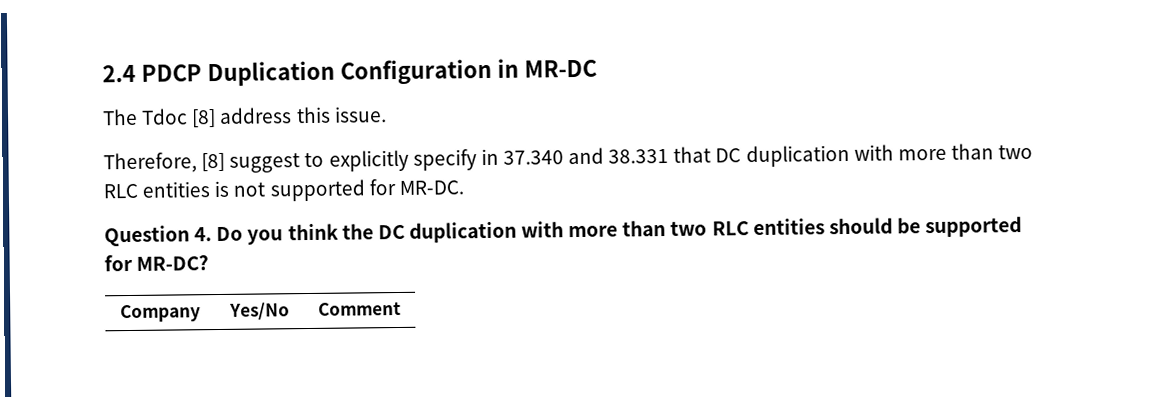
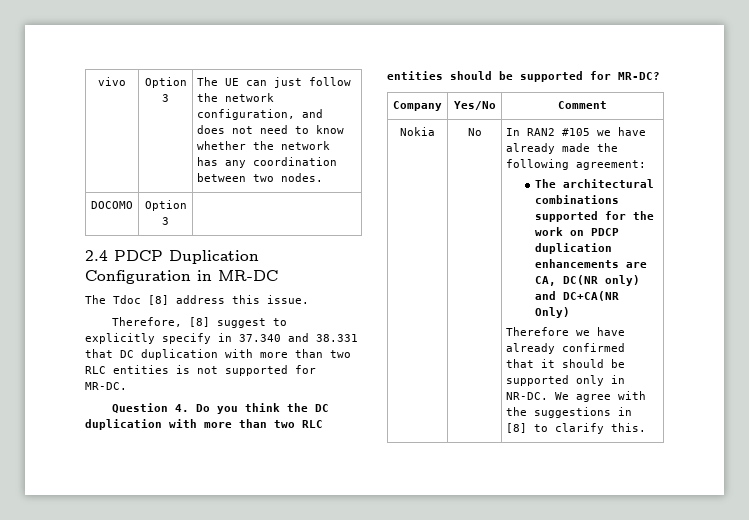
+ vivo | Option 3 | The UE can just follow the network configuration, and does not need to know whether the network has any coordination between two nodes.
+ DOCOMO | Option 3 |
+ Nokia | No | In RAN2 #105 we have already made the following agreement:
+ The architectural combinations supported for the work on PDCP duplication enhancements are CA, DC(NR only) and DC+CA(NR Only)
+ Therefore we have already confirmed that it should be supported only in NR-DC. We agree with the suggestions in [8] to clarify this.

